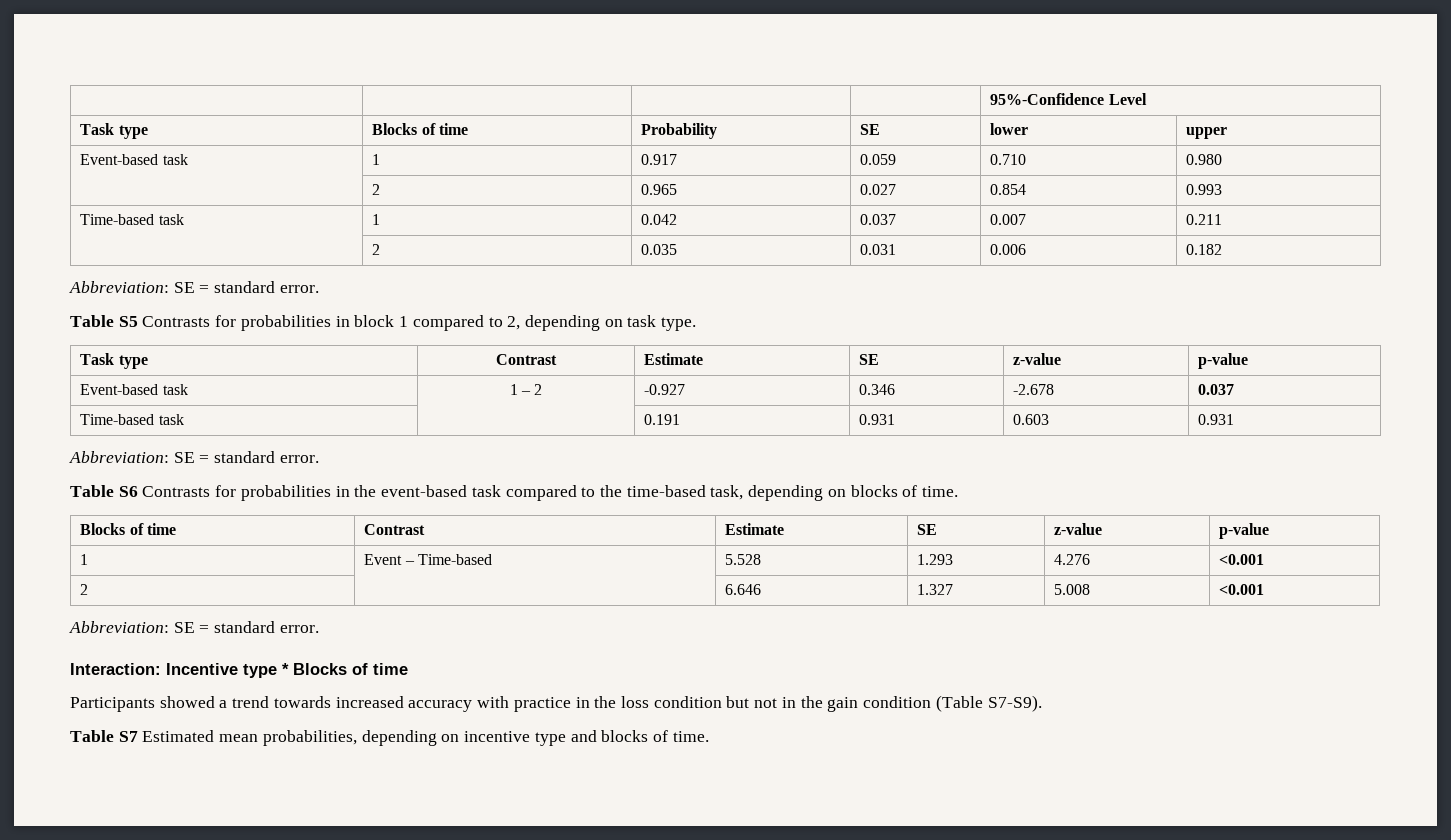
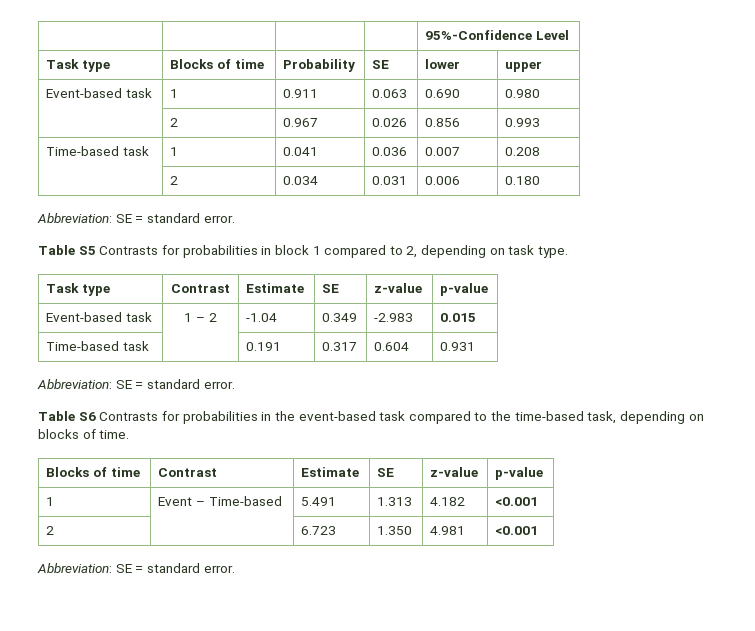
- Event-based task | 1 | 0.917 | 0.059 | 0.710 | 0.980
+ Event-based task | 1 | 0.911 | 0.063 | 0.690 | 0.980
- | 2 | 0.965 | 0.027 | 0.854 | 0.993
+ | 2 | 0.967 | 0.026 | 0.856 | 0.993
- Time-based task | 1 | 0.042 | 0.037 | 0.007 | 0.211
- | 2 | 0.035 | 0.031 | 0.006 | 0.182
+ Time-based task | 1 | 0.041 | 0.036 | 0.007 | 0.208
+ | 2 | 0.034 | 0.031 | 0.006 | 0.180
- Event-based task | 1 – 2 | -0.927 | 0.346 | -2.678 | 0.037
+ Event-based task | 1 – 2 | -1.04 | 0.349 | -2.983 | 0.015
- Time-based task | | 0.191 | 0.931 | 0.603 | 0.931
+ Time-based task | | 0.191 | 0.317 | 0.604 | 0.931
- 1 | Event – Time-based | 5.528 | 1.293 | 4.276 | <0.001
+ 1 | Event – Time-based | 5.491 | 1.313 | 4.182 | <0.001
- 2 | | 6.646 | 1.327 | 5.008 | <0.001
+ 2 | | 6.723 | 1.350 | 4.981 | <0.001
- Interaction: Incentive type * Blocks of time
- Participants showed a trend towards increased accuracy with practice in the loss condition but not in the gain condition (Table S7-S9).
- Table S7 Estimated mean probabilities, depending on incentive type and blocks of time.

